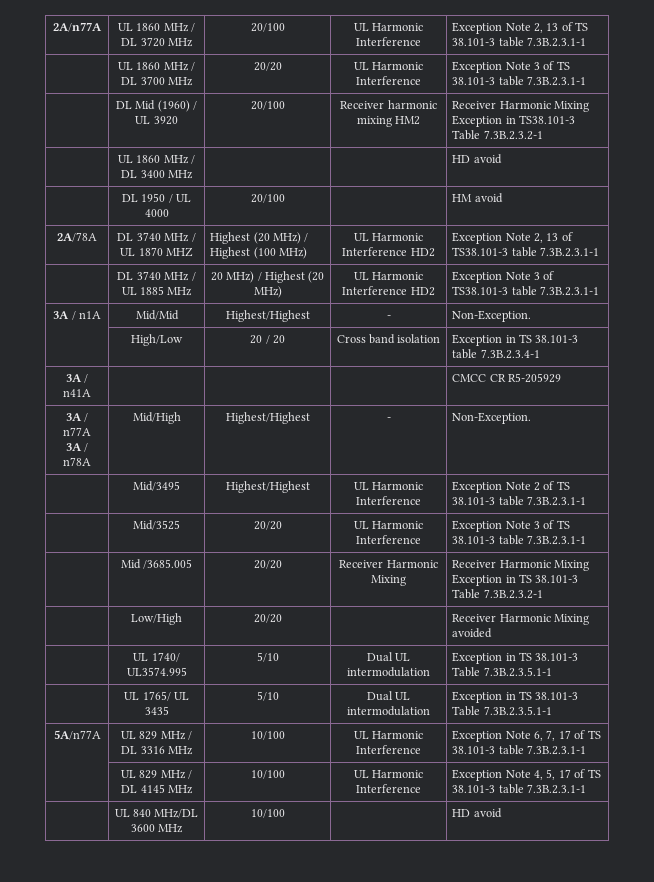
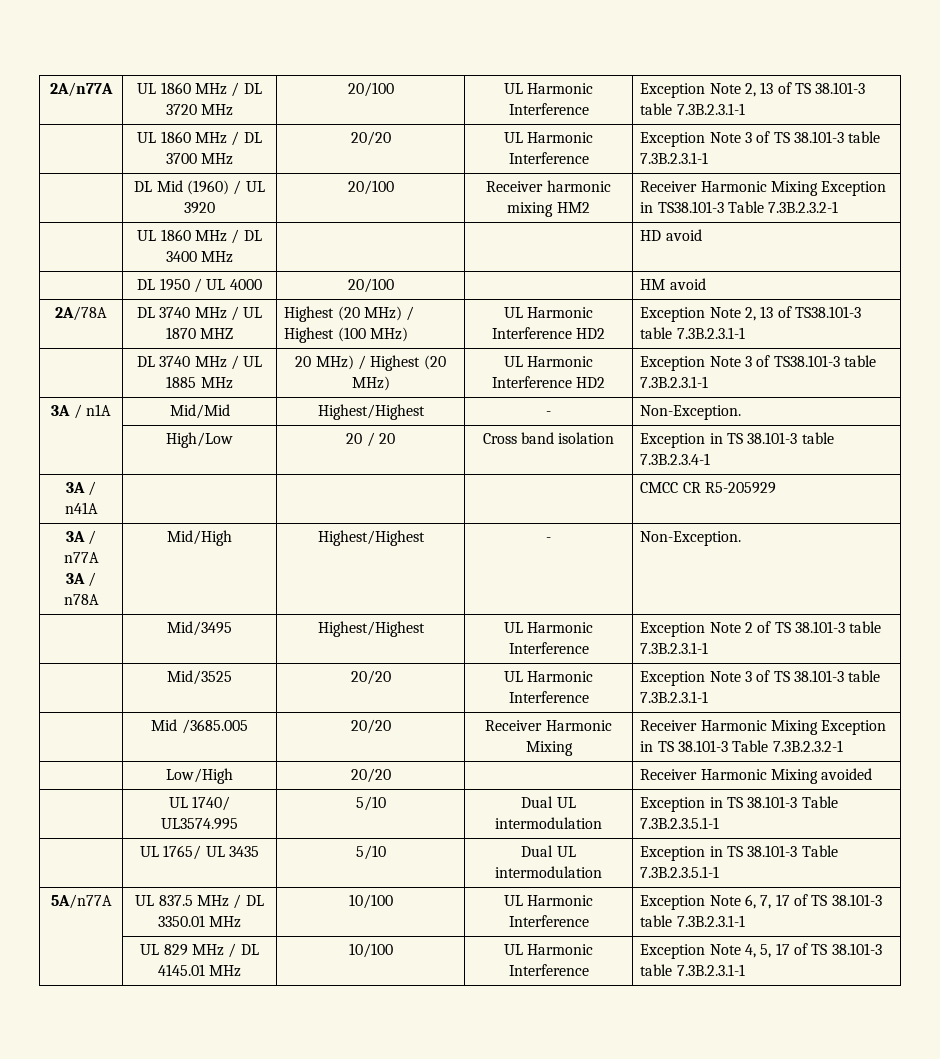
- 5A/n77A | UL 829 MHz / DL 3316 MHz | 10/100 | UL Harmonic Interference | Exception Note 6, 7, 17 of TS 38.101-3 table 7.3B.2.3.1-1
+ 5A/n77A | UL 837.5 MHz / DL 3350.01 MHz | 10/100 | UL Harmonic Interference | Exception Note 6, 7, 17 of TS 38.101-3 table 7.3B.2.3.1-1
- | UL 829 MHz / DL 4145 MHz | 10/100 | UL Harmonic Interference | Exception Note 4, 5, 17 of TS 38.101-3 table 7.3B.2.3.1-1
+ | UL 829 MHz / DL 4145.01 MHz | 10/100 | UL Harmonic Interference | Exception Note 4, 5, 17 of TS 38.101-3 table 7.3B.2.3.1-1
- | UL 840 MHz/DL 3600 MHz | 10/100 | | HD avoid

